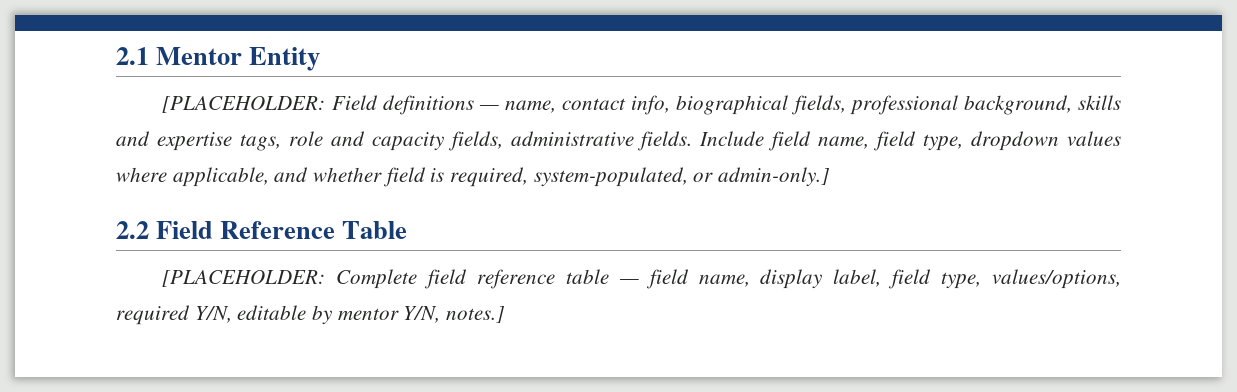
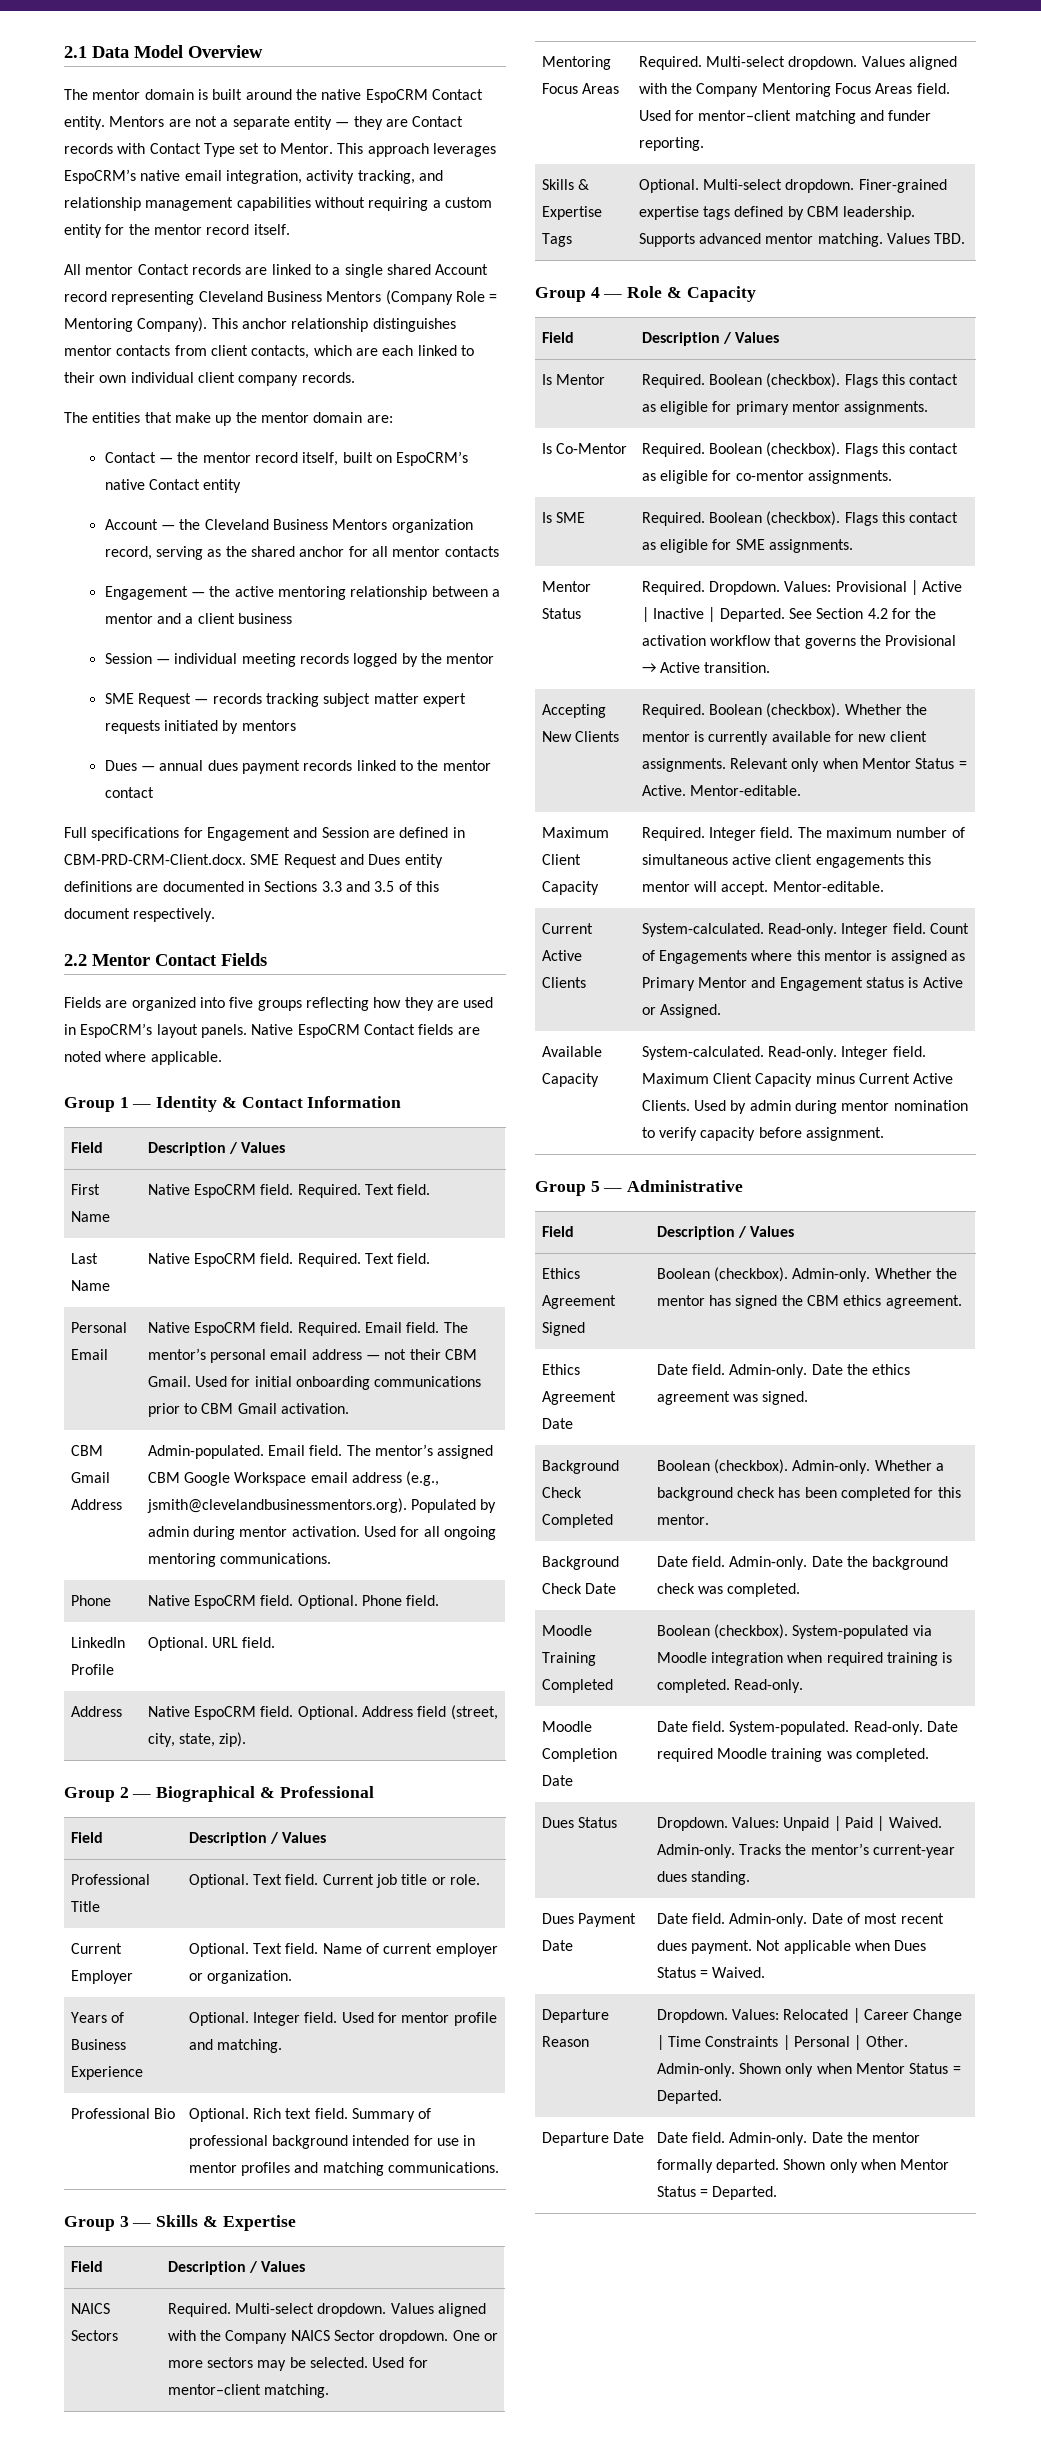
- 2.1 Mentor Entity
- [PLACEHOLDER: Field definitions — name, contact info, biographical fields, professional background, skills and expertise tags, role and capacity fields, administrative fields. Include field name, field type, dropdown values where applicable, and whether field is required, system-populated, or admin-only.]
- 2.2 Field Reference Table
- [PLACEHOLDER: Complete field reference table — field name, display label, field type, values/options, required Y/N, editable by mentor Y/N, notes.]
+ 2.1 Data Model Overview
+ The mentor domain is built around the native EspoCRM Contact entity. Mentors are not a separate entity — they are Contact records with Contact Type set to Mentor. This approach leverages EspoCRM’s native email integration, activity tracking, and relationship management capabilities without requiring a custom entity for the mentor record itself.
+ All mentor Contact records are linked to a single shared Account record representing Cleveland Business Mentors (Company Role = Mentoring Company). This anchor relationship distinguishes mentor contacts from client contacts, which are each linked to their own individual client company records.
+ The entities that make up the mentor domain are:
+ Contact — the mentor record itself, built on EspoCRM’s native Contact entity
+ Account — the Cleveland Business Mentors organization record, serving as the shared anchor for all mentor contacts
+ Engagement — the active mentoring relationship between a mentor and a client business
+ Session — individual meeting records logged by the mentor
+ SME Request — records tracking subject matter expert requests initiated by mentors
+ Dues — annual dues payment records linked to the mentor contact
+ Full specifications for Engagement and Session are defined in CBM-PRD-CRM-Client.docx. SME Request and Dues entity definitions are documented in Sections 3.3 and 3.5 of this document respectively.
+ 2.2 Mentor Contact Fields
+ Fields are organized into five groups reflecting how they are used in EspoCRM’s layout panels. Native EspoCRM Contact fields are noted where applicable.
+ Group 1 — Identity & Contact Information
+ Field | Description / Values
+ First Name | Native EspoCRM field. Required. Text field.
+ Last Name | Native EspoCRM field. Required. Text field.
+ Personal Email | Native EspoCRM field. Required. Email field. The mentor’s personal email address — not their CBM Gmail. Used for initial onboarding communications prior to CBM Gmail activation.
+ CBM Gmail Address | Admin-populated. Email field. The mentor’s assigned CBM Google Workspace email address (e.g., jsmith@clevelandbusinessmentors.org). Populated by admin during mentor activation. Used for all ongoing mentoring communications.
+ Phone | Native EspoCRM field. Optional. Phone field.
+ LinkedIn Profile | Optional. URL field.
+ Address | Native EspoCRM field. Optional. Address field (street, city, state, zip).
+ Group 2 — Biographical & Professional
+ Field | Description / Values
+ Professional Title | Optional. Text field. Current job title or role.
+ Current Employer | Optional. Text field. Name of current employer or organization.
+ Years of Business Experience | Optional. Integer field. Used for mentor profile and matching.
+ Professional Bio | Optional. Rich text field. Summary of professional background intended for use in mentor profiles and matching communications.
+ Group 3 — Skills & Expertise
+ Field | Description / Values
+ NAICS Sectors | Required. Multi-select dropdown. Values aligned with the Company NAICS Sector dropdown. One or more sectors may be selected. Used for mentor–client matching.
+ Mentoring Focus Areas | Required. Multi-select dropdown. Values aligned with the Company Mentoring Focus Areas field. Used for mentor–client matching and funder reporting.
+ Skills & Expertise Tags | Optional. Multi-select dropdown. Finer-grained expertise tags defined by CBM leadership. Supports advanced mentor matching. Values TBD.
+ Group 4 — Role & Capacity
+ Field | Description / Values
+ Is Mentor | Required. Boolean (checkbox). Flags this contact as eligible for primary mentor assignments.
+ Is Co-Mentor | Required. Boolean (checkbox). Flags this contact as eligible for co-mentor assignments.
+ Is SME | Required. Boolean (checkbox). Flags this contact as eligible for SME assignments.
+ Mentor Status | Required. Dropdown. Values: Provisional | Active | Inactive | Departed. See Section 4.2 for the activation workflow that governs the Provisional → Active transition.
+ Accepting New Clients | Required. Boolean (checkbox). Whether the mentor is currently available for new client assignments. Relevant only when Mentor Status = Active. Mentor-editable.
+ Maximum Client Capacity | Required. Integer field. The maximum number of simultaneous active client engagements this mentor will accept. Mentor-editable.
+ Current Active Clients | System-calculated. Read-only. Integer field. Count of Engagements where this mentor is assigned as Primary Mentor and Engagement status is Active or Assigned.
+ Available Capacity | System-calculated. Read-only. Integer field. Maximum Client Capacity minus Current Active Clients. Used by admin during mentor nomination to verify capacity before assignment.
+ Group 5 — Administrative
+ Field | Description / Values
+ Ethics Agreement Signed | Boolean (checkbox). Admin-only. Whether the mentor has signed the CBM ethics agreement.
+ Ethics Agreement Date | Date field. Admin-only. Date the ethics agreement was signed.
+ Background Check Completed | Boolean (checkbox). Admin-only. Whether a background check has been completed for this mentor.
+ Background Check Date | Date field. Admin-only. Date the background check was completed.
+ Moodle Training Completed | Boolean (checkbox). System-populated via Moodle integration when required training is completed. Read-only.
+ Moodle Completion Date | Date field. System-populated. Read-only. Date required Moodle training was completed.
+ Dues Status | Dropdown. Values: Unpaid | Paid | Waived. Admin-only. Tracks the mentor’s current-year dues standing.
+ Dues Payment Date | Date field. Admin-only. Date of most recent dues payment. Not applicable when Dues Status = Waived.
+ Departure Reason | Dropdown. Values: Relocated | Career Change | Time Constraints | Personal | Other. Admin-only. Shown only when Mentor Status = Departed.
+ Departure Date | Date field. Admin-only. Date the mentor formally departed. Shown only when Mentor Status = Departed.

